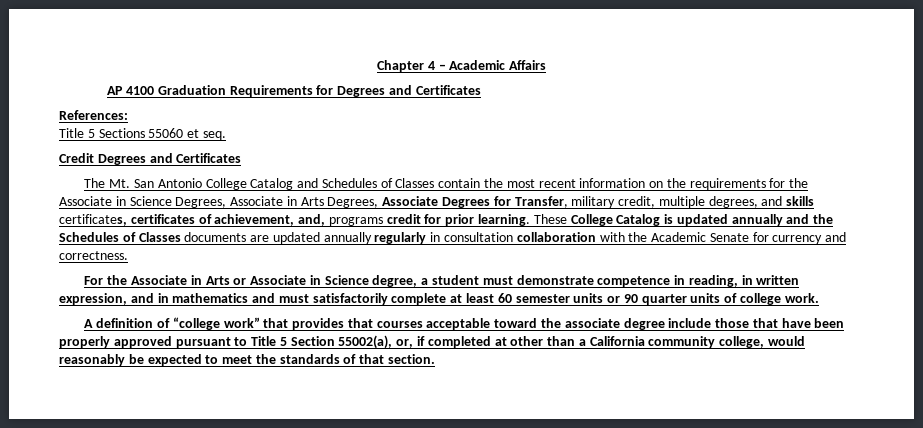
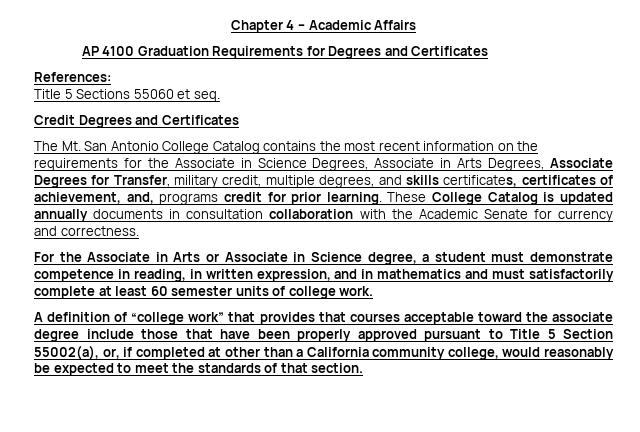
- The Mt. San Antonio College Catalog and Schedules of Classes contain the most recent information on the requirements for the Associate in Science Degrees, Associate in Arts Degrees, Associate Degrees for Transfer, military credit, multiple degrees, and skills certificates, certificates of achievement, and, programs credit for prior learning.
+ The Mt. San Antonio College Catalog contains the most recent information on the requirements for the Associate in Science Degrees, Associate in Arts Degrees, Associate Degrees for Transfer, military credit, multiple degrees, and skills certificates, certificates of achievement, and, programs credit for prior learning.
- These College Catalog is updated annually and the Schedules of Classes documents are updated annually regularly in consultation collaboration with the Academic Senate for currency and correctness.
+ These College Catalog is updated annually documents in consultation collaboration with the Academic Senate for currency and correctness.
- For the Associate in Arts or Associate in Science degree, a student must demonstrate competence in reading, in written expression, and in mathematics and must satisfactorily complete at least 60 semester units or 90 quarter units of college work.
+ For the Associate in Arts or Associate in Science degree, a student must demonstrate competence in reading, in written expression, and in mathematics and must satisfactorily complete at least 60 semester units of college work.

